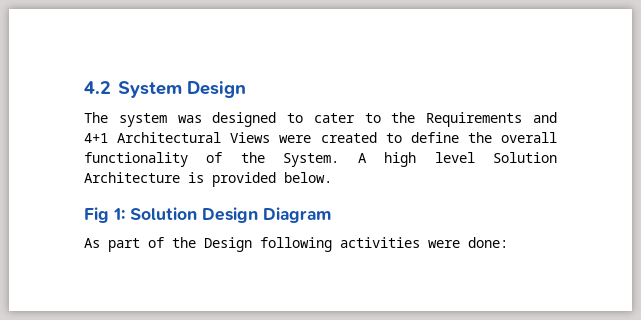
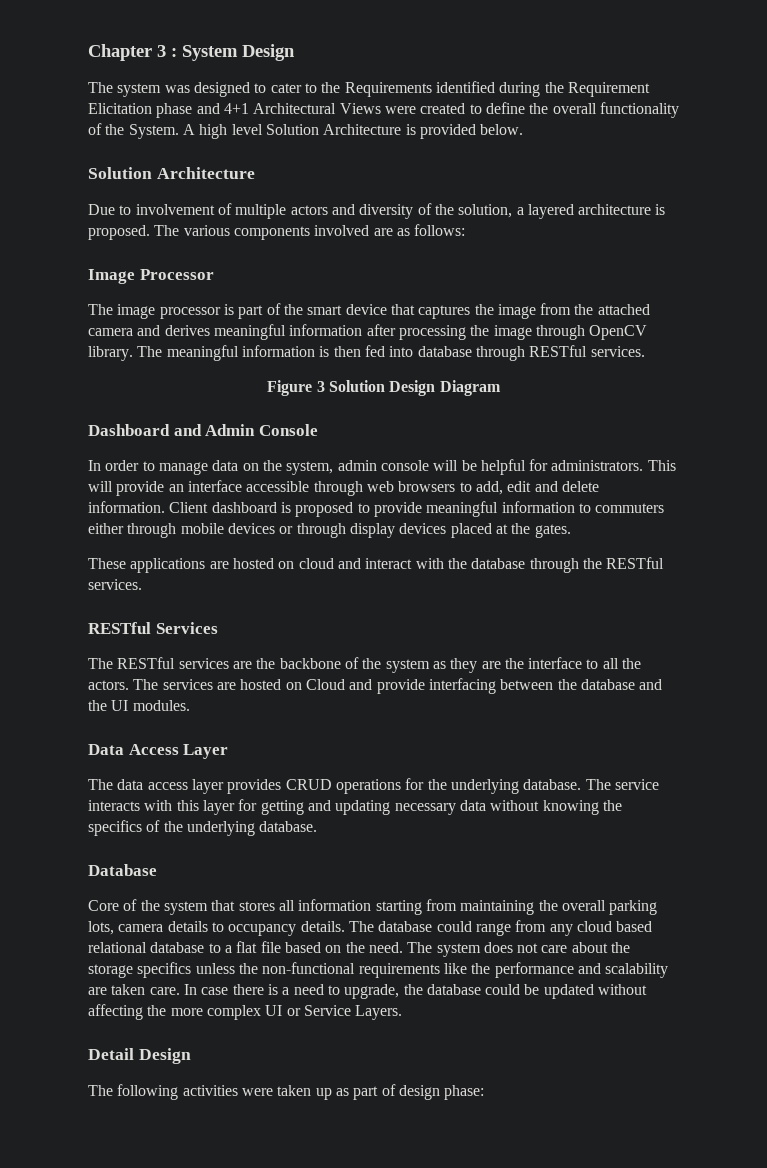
- 4.2 System Design
+ Chapter 3 : System Design
- The system was designed to cater to the Requirements and 4+1 Architectural Views were created to define the overall functionality of the System.
+ The system was designed to cater to the Requirements identified during the Requirement Elicitation phase and 4+1 Architectural Views were created to define the overall functionality of the System.
  A high level Solution Architecture is provided below.
- Fig 1: Solution Design Diagram
- As part of the Design following activities were done:
+ Solution Architecture
+ Due to involvement of multiple actors and diversity of the solution, a layered architecture is proposed. The various components involved are as follows:
+ Image Processor
+ The image processor is part of the smart device that captures the image from the attached camera and derives meaningful information after processing the image through OpenCV library. The meaningful information is then fed into database through RESTful services.
+ Figure 3 Solution Design Diagram
+ Dashboard and Admin Console
+ In order to manage data on the system, admin console will be helpful for administrators. This will provide an interface accessible through web browsers to add, edit and delete information. Client dashboard is proposed to provide meaningful information to commuters either through mobile devices or through display devices placed at the gates.
+ These applications are hosted on cloud and interact with the database through the RESTful services.
+ RESTful Services
+ The RESTful services are the backbone of the system as they are the interface to all the actors. The services are hosted on Cloud and provide interfacing between the database and the UI modules.
+ Data Access Layer
+ The data access layer provides CRUD operations for the underlying database. The service interacts with this layer for getting and updating necessary data without knowing the specifics of the underlying database.
+ Database
+ Core of the system that stores all information starting from maintaining the overall parking lots, camera details to occupancy details. The database could range from any cloud based relational database to a flat file based on the need. The system does not care about the storage specifics unless the non-functional requirements like the performance and scalability are taken care. In case there is a need to upgrade, the database could be updated without affecting the more complex UI or Service Layers.
+ Detail Design
+ The following activities were taken up as part of design phase:

